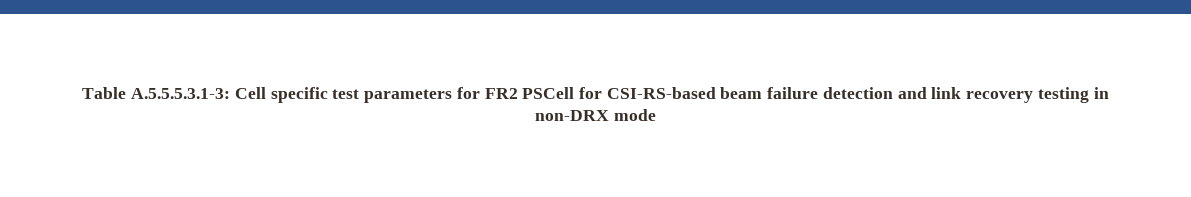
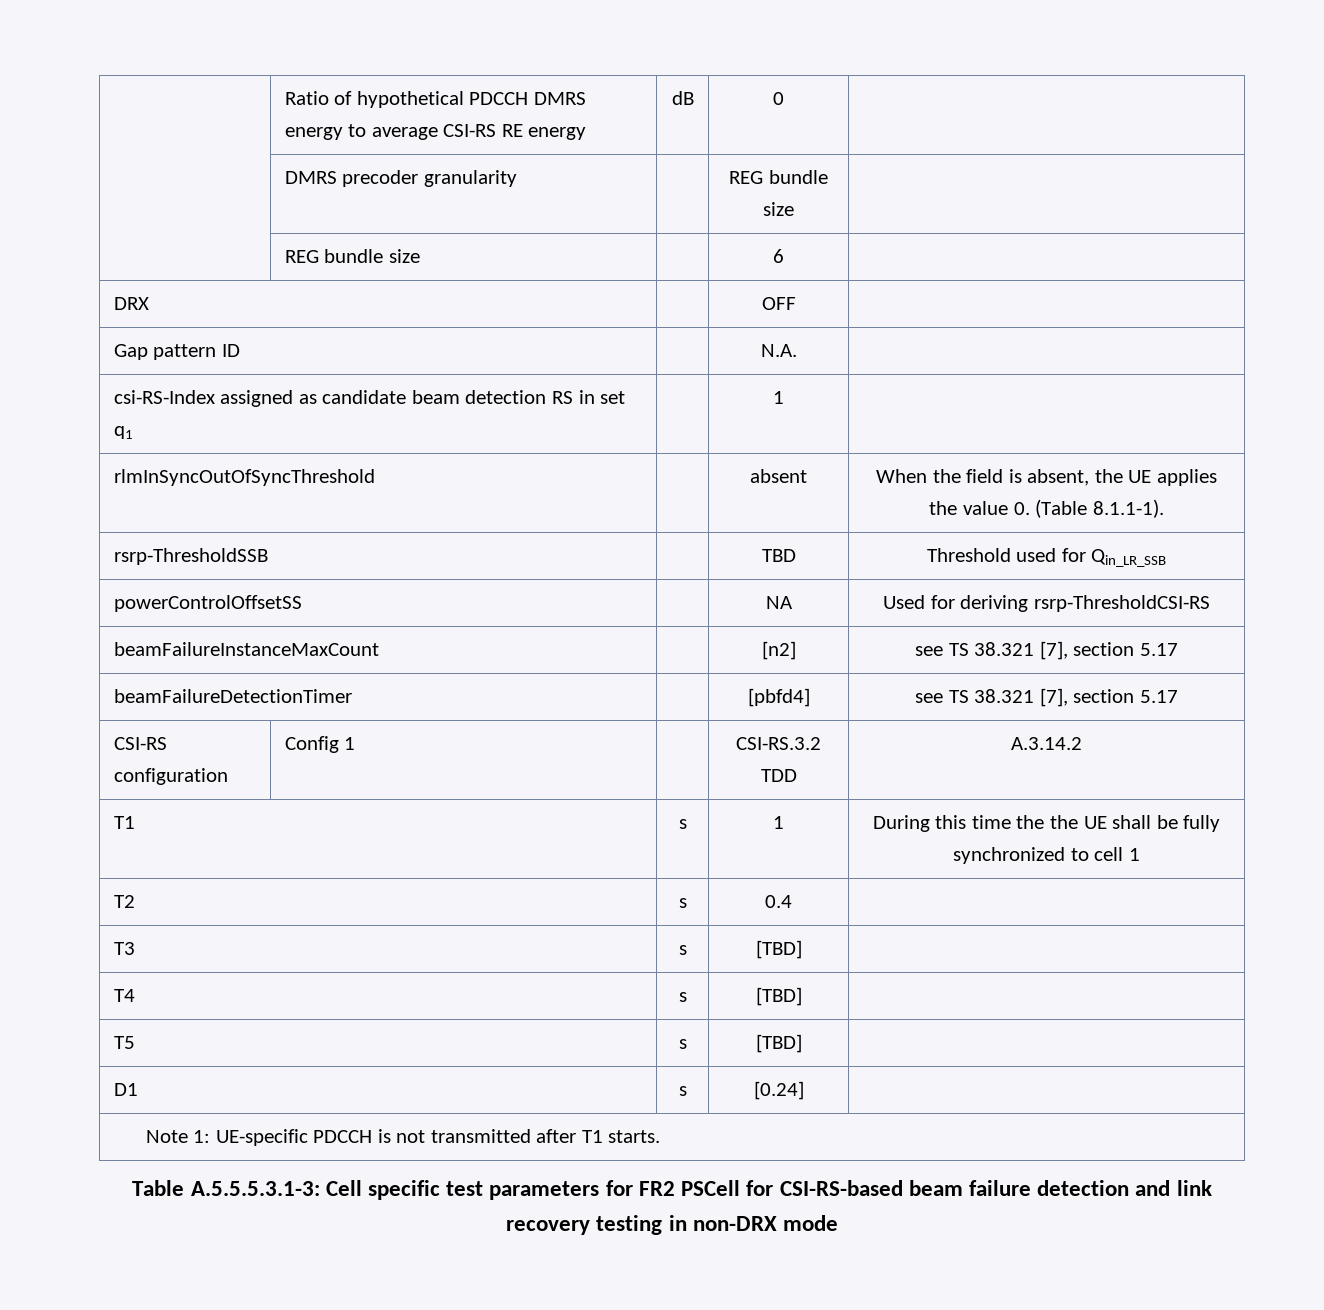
+ | Ratio of hypothetical PDCCH DMRS energy to average CSI-RS RE energy | dB | 0 |
+ | DMRS precoder granularity | | REG bundle size |
+ | REG bundle size | | 6 |
+ DRX | | OFF |
+ Gap pattern ID | | N.A. |
+ csi-RS-Index assigned as candidate beam detection RS in set q1 | | 1 |
+ rlmInSyncOutOfSyncThreshold | | absent | When the field is absent, the UE applies the value 0. (Table 8.1.1-1).
+ rsrp-ThresholdSSB | | TBD | Threshold used for Qin_LR_SSB
+ powerControlOffsetSS | | NA | Used for deriving rsrp-ThresholdCSI-RS
+ beamFailureInstanceMaxCount | | [n2] | see TS 38.321 [7], section 5.17
+ beamFailureDetectionTimer | | [pbfd4] | see TS 38.321 [7], section 5.17
+ CSI-RS configuration | Config 1 | | CSI-RS.3.2 TDD | A.3.14.2
+ T1 | s | 1 | During this time the the UE shall be fully synchronized to cell 1
+ T2 | s | 0.4 |
+ T3 | s | [TBD] |
+ T4 | s | [TBD] |
+ T5 | s | [TBD] |
+ D1 | s | [0.24] |
+ Note 1: UE-specific PDCCH is not transmitted after T1 starts.

